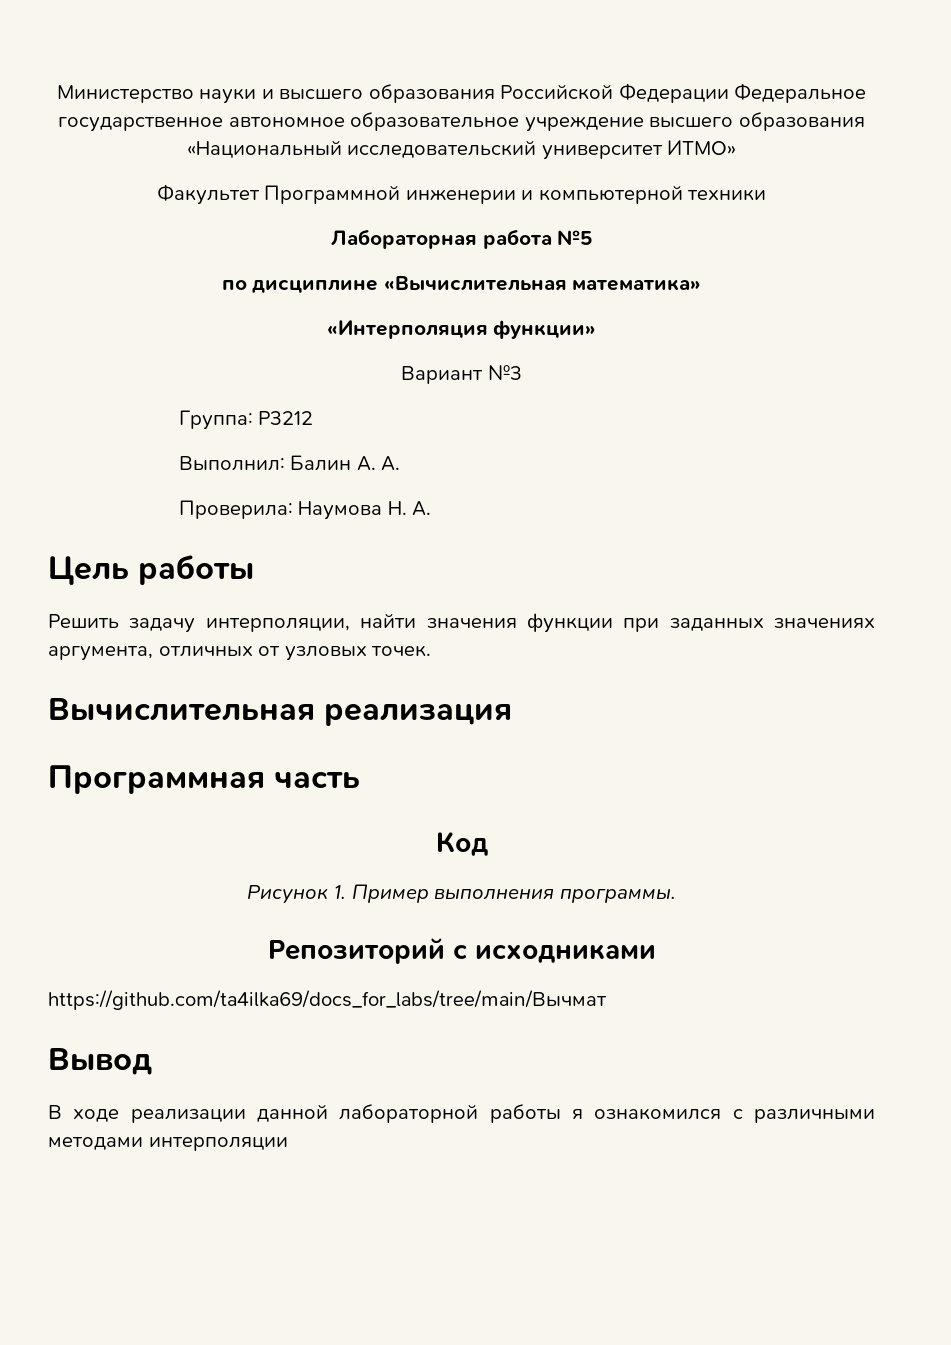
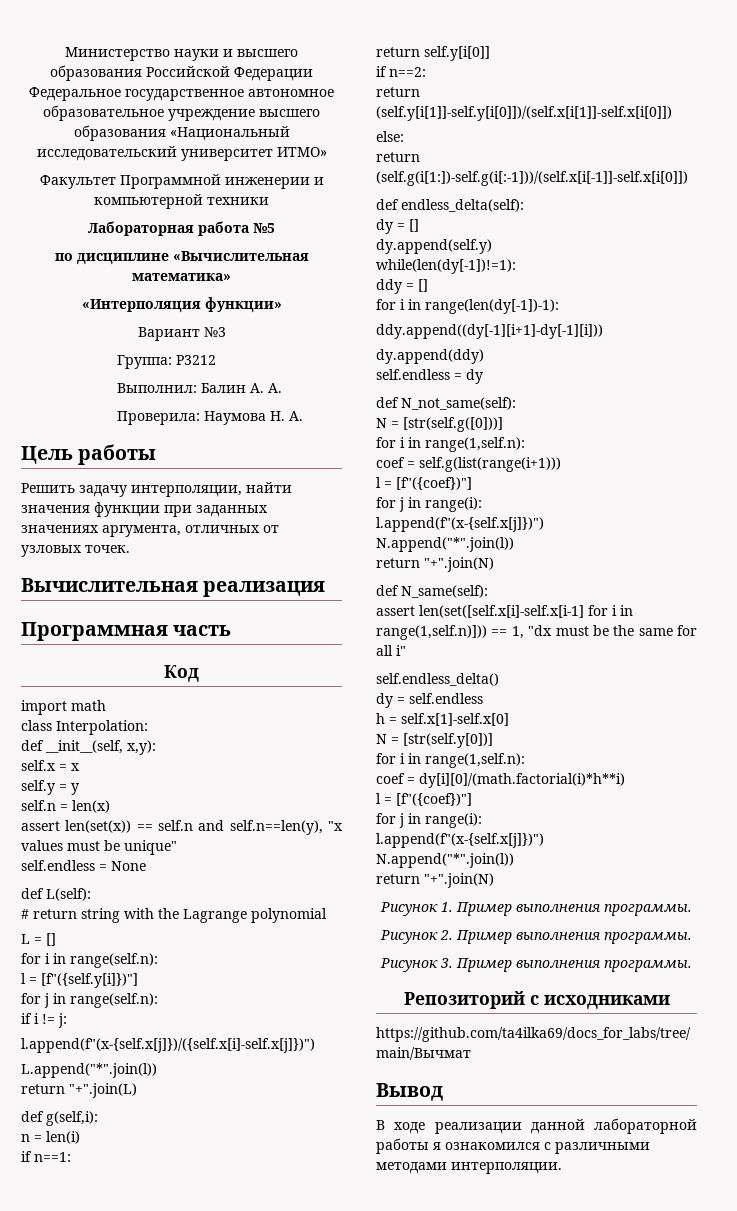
+ import math
+ class Interpolation:
+ def __init__(self, x,y):
+ self.x = x
+ self.y = y
+ self.n = len(x)
+ assert len(set(x)) == self.n and self.n==len(y), "x values must be unique"
+ self.endless = None
+ def L(self):
+ # return string with the Lagrange polynomial
+ L = []
+ for i in range(self.n):
+ l = [f"({self.y[i]})"]
+ for j in range(self.n):
+ if i != j:
+ l.append(f"(x-{self.x[j]})/({self.x[i]-self.x[j]})")
+ L.append("*".join(l))
+ return "+".join(L)
+ def g(self,i):
+ n = len(i)
+ if n==1:
+ return self.y[i[0]]
+ if n==2:
+ return (self.y[i[1]]-self.y[i[0]])/(self.x[i[1]]-self.x[i[0]])
+ else:
+ return (self.g(i[1:])-self.g(i[:-1]))/(self.x[i[-1]]-self.x[i[0]])
+ def endless_delta(self):
+ dy = []
+ dy.append(self.y)
+ while(len(dy[-1])!=1):
+ ddy = []
+ for i in range(len(dy[-1])-1):
+ ddy.append((dy[-1][i+1]-dy[-1][i]))
+ dy.append(ddy)
+ self.endless = dy
+ def N_not_same(self):
+ N = [str(self.g([0]))]
+ for i in range(1,self.n):
+ coef = self.g(list(range(i+1)))
+ l = [f"({coef})"]
+ for j in range(i):
+ l.append(f"(x-{self.x[j]})")
+ N.append("*".join(l))
+ return "+".join(N)
+ def N_same(self):
+ assert len(set([self.x[i]-self.x[i-1] for i in range(1,self.n)])) == 1, "dx must be the same for all i"
+ self.endless_delta()
+ dy = self.endless
+ h = self.x[1]-self.x[0]
+ N = [str(self.y[0])]
+ for i in range(1,self.n):
+ coef = dy[i][0]/(math.factorial(i)*h**i)
+ l = [f"({coef})"]
+ for j in range(i):
+ l.append(f"(x-{self.x[j]})")
+ N.append("*".join(l))
+ return "+".join(N)
+ Рисунок 2. Пример выполнения программы.
+ Рисунок 3. Пример выполнения программы.
- В ходе реализации данной лабораторной работы я ознакомился с различными методами интерполяции
+ В ходе реализации данной лабораторной работы я ознакомился с различными методами интерполяции.

